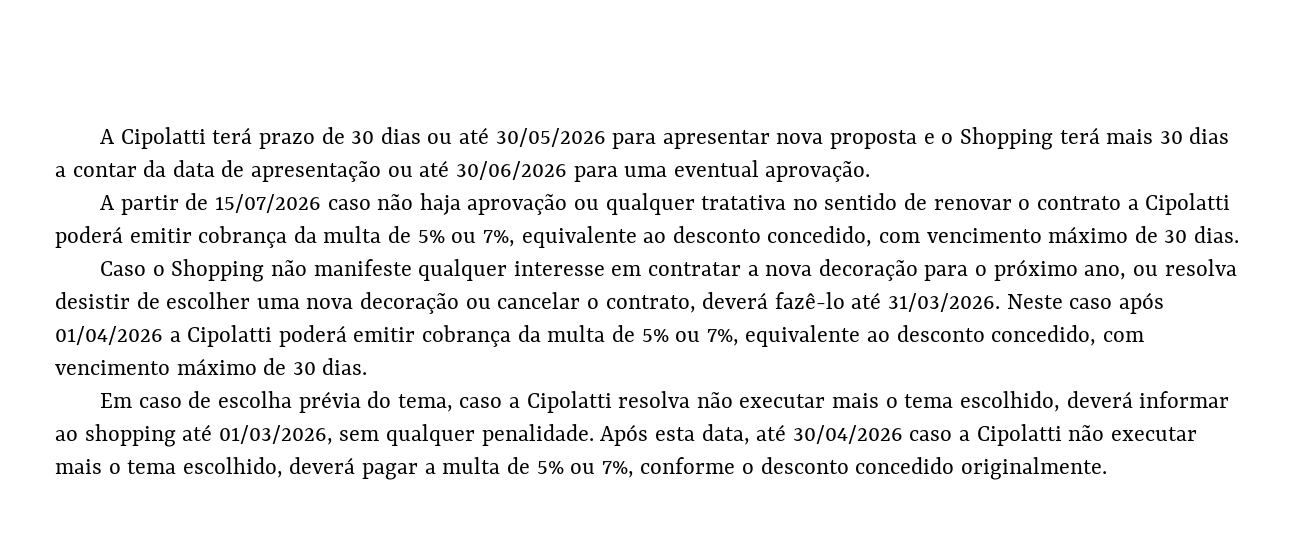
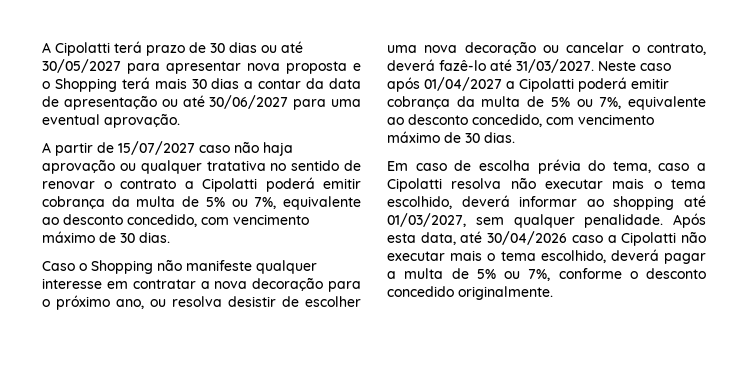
- A Cipolatti terá prazo de 30 dias ou até 30/05/2026 para apresentar nova proposta e o Shopping terá mais 30 dias a contar da data de apresentação ou até 30/06/2026 para uma eventual aprovação.
+ A Cipolatti terá prazo de 30 dias ou até 30/05/2027 para apresentar nova proposta e o Shopping terá mais 30 dias a contar da data de apresentação ou até 30/06/2027 para uma eventual aprovação.
- A partir de 15/07/2026 caso não haja aprovação ou qualquer tratativa no sentido de renovar o contrato a Cipolatti poderá emitir cobrança da multa de 5% ou 7%, equivalente ao desconto concedido, com vencimento máximo de 30 dias.
+ A partir de 15/07/2027 caso não haja aprovação ou qualquer tratativa no sentido de renovar o contrato a Cipolatti poderá emitir cobrança da multa de 5% ou 7%, equivalente ao desconto concedido, com vencimento máximo de 30 dias.
- Caso o Shopping não manifeste qualquer interesse em contratar a nova decoração para o próximo ano, ou resolva desistir de escolher uma nova decoração ou cancelar o contrato, deverá fazê-lo até 31/03/2026.
+ Caso o Shopping não manifeste qualquer interesse em contratar a nova decoração para o próximo ano, ou resolva desistir de escolher uma nova decoração ou cancelar o contrato, deverá fazê-lo até 31/03/2027.
- Neste caso após 01/04/2026 a Cipolatti poderá emitir cobrança da multa de 5% ou 7%, equivalente ao desconto concedido, com vencimento máximo de 30 dias.
+ Neste caso após 01/04/2027 a Cipolatti poderá emitir cobrança da multa de 5% ou 7%, equivalente ao desconto concedido, com vencimento máximo de 30 dias.
- Em caso de escolha prévia do tema, caso a Cipolatti resolva não executar mais o tema escolhido, deverá informar ao shopping até 01/03/2026, sem qualquer penalidade.
+ Em caso de escolha prévia do tema, caso a Cipolatti resolva não executar mais o tema escolhido, deverá informar ao shopping até 01/03/2027, sem qualquer penalidade.

